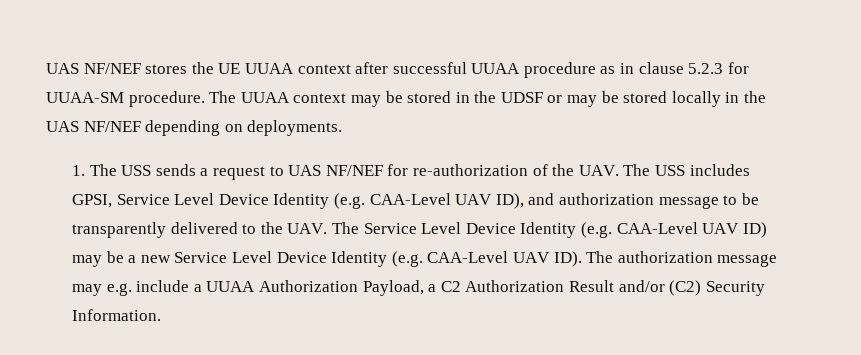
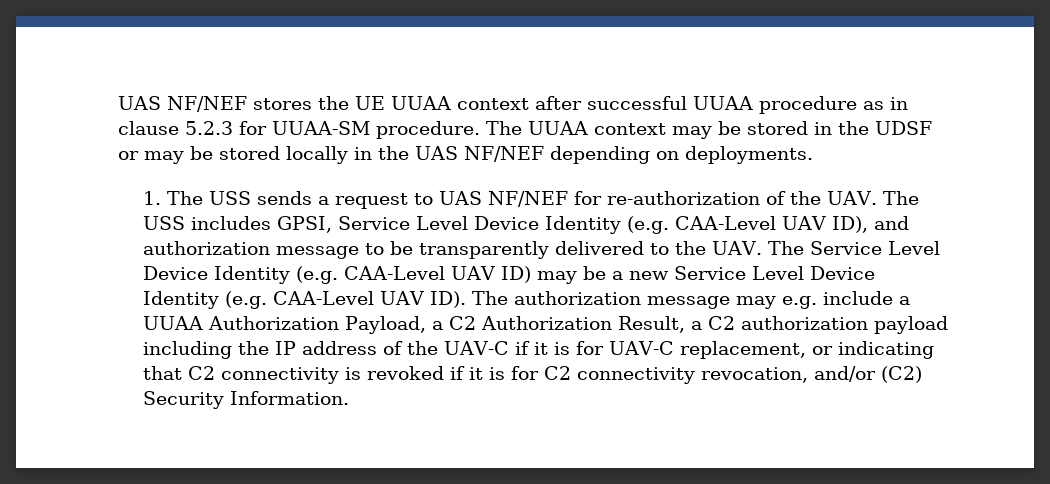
- 1. The USS sends a request to UAS NF/NEF for re-authorization of the UAV. The USS includes GPSI, Service Level Device Identity (e.g. CAA-Level UAV ID), and authorization message to be transparently delivered to the UAV. The Service Level Device Identity (e.g. CAA-Level UAV ID) may be a new Service Level Device Identity (e.g. CAA-Level UAV ID). The authorization message may e.g. include a UUAA Authorization Payload, a C2 Authorization Result and/or (C2) Security Information.
+ 1. The USS sends a request to UAS NF/NEF for re-authorization of the UAV. The USS includes GPSI, Service Level Device Identity (e.g. CAA-Level UAV ID), and authorization message to be transparently delivered to the UAV. The Service Level Device Identity (e.g. CAA-Level UAV ID) may be a new Service Level Device Identity (e.g. CAA-Level UAV ID). The authorization message may e.g. include a UUAA Authorization Payload, a C2 Authorization Result, a C2 authorization payload including the IP address of the UAV-C if it is for UAV-C replacement, or indicating that C2 connectivity is revoked if it is for C2 connectivity revocation, and/or (C2) Security Information.

